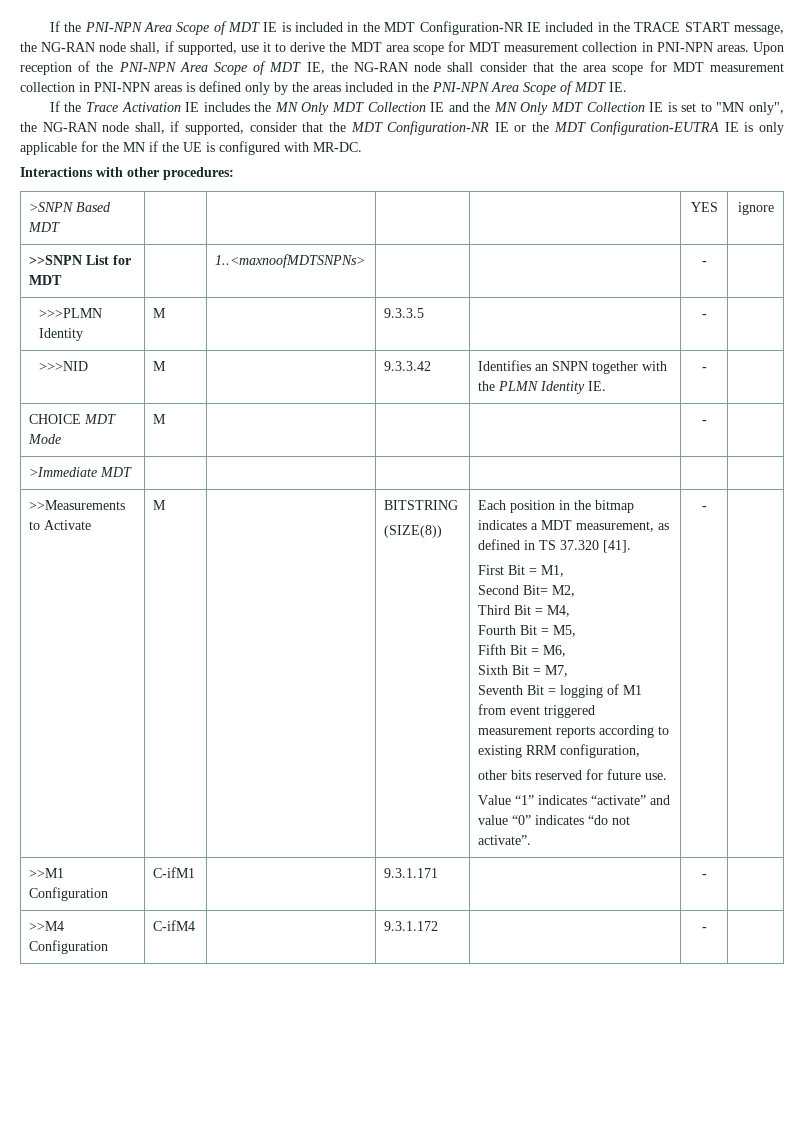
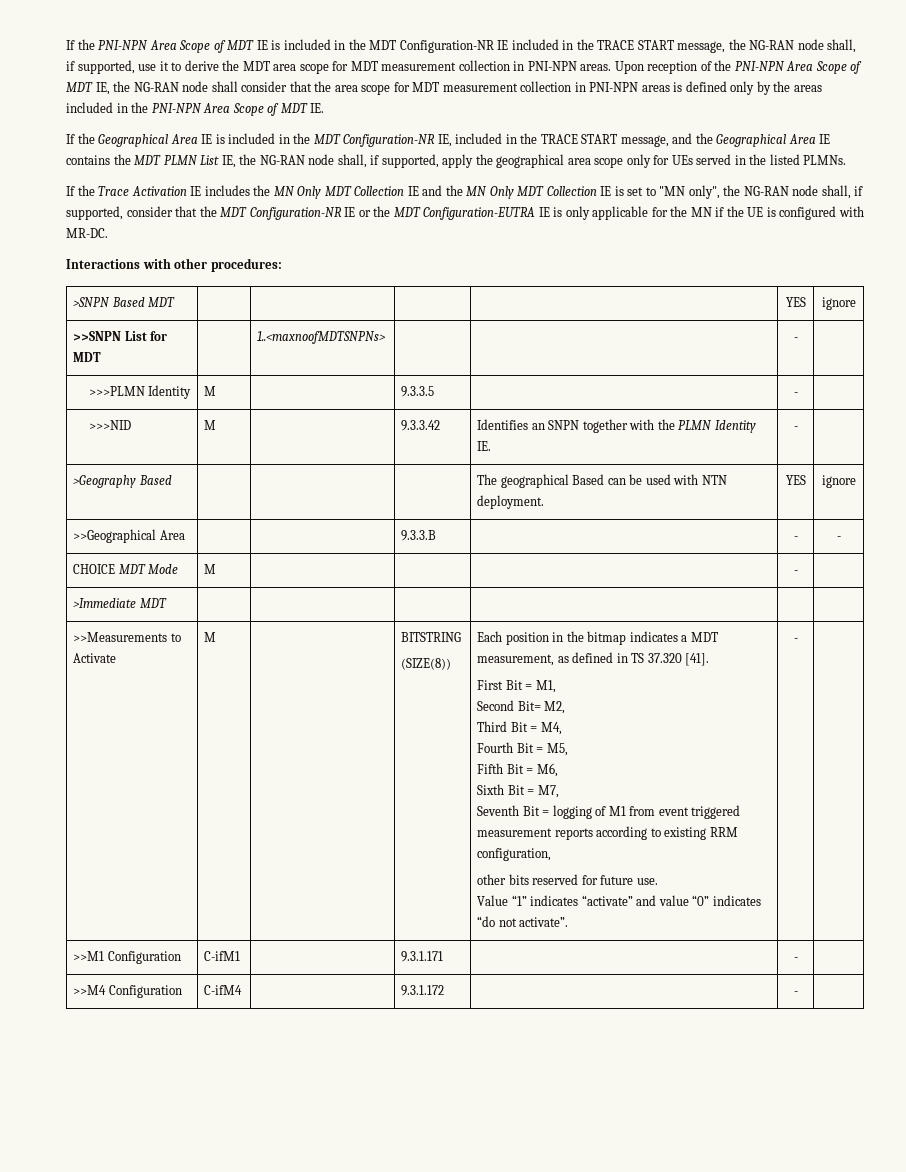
+ If the Geographical Area IE is included in the MDT Configuration-NR IE, included in the TRACE START message, and the Geographical Area IE contains the MDT PLMN List IE, the NG-RAN node shall, if supported, apply the geographical area scope only for UEs served in the listed PLMNs.
+ >Geography Based | | | | The geographical Based can be used with NTN deployment. | YES | ignore
+ >>Geographical Area | | | 9.3.3.B | | - | -

